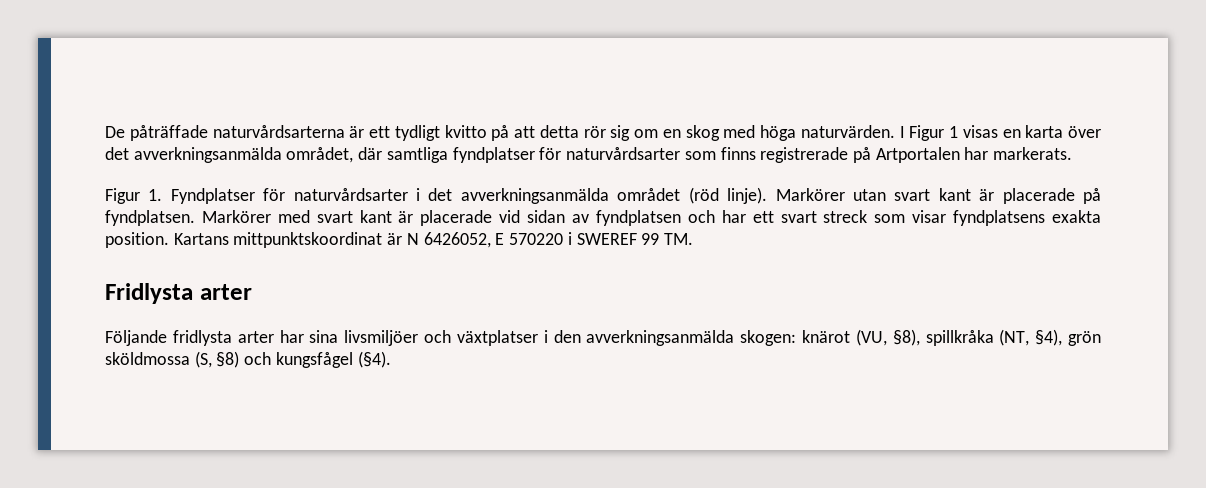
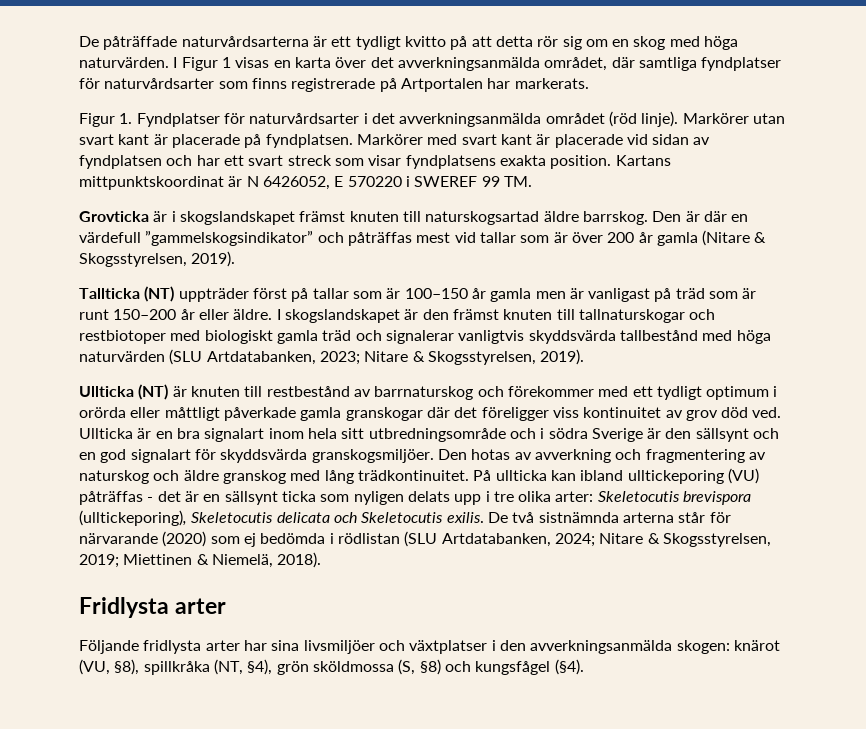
+ Grovticka är i skogslandskapet främst knuten till naturskogsartad äldre barrskog. Den är där en värdefull ”gammelskogsindikator” och påträffas mest vid tallar som är över 200 år gamla (Nitare & Skogsstyrelsen, 2019).
+ Tallticka (NT) uppträder först på tallar som är 100–150 år gamla men är vanligast på träd som är runt 150–200 år eller äldre. I skogslandskapet är den främst knuten till tallnaturskogar och restbiotoper med biologiskt gamla träd och signalerar vanligtvis skyddsvärda tallbestånd med höga naturvärden (SLU Artdatabanken, 2023; Nitare & Skogsstyrelsen, 2019).
+ Ullticka (NT) är knuten till restbestånd av barrnaturskog och förekommer med ett tydligt optimum i orörda eller måttligt påverkade gamla granskogar där det föreligger viss kontinuitet av grov död ved. Ullticka är en bra signalart inom hela sitt utbredningsområde och i södra Sverige är den sällsynt och en god signalart för skyddsvärda granskogsmiljöer. Den hotas av avverkning och fragmentering av naturskog och äldre granskog med lång trädkontinuitet. På ullticka kan ibland ulltickeporing (VU) påträffas - det är en sällsynt ticka som nyligen delats upp i tre olika arter: Skeletocutis brevispora (ulltickeporing), Skeletocutis delicata och Skeletocutis exilis. De två sistnämnda arterna står för närvarande (2020) som ej bedömda i rödlistan (SLU Artdatabanken, 2024; Nitare & Skogsstyrelsen, 2019; Miettinen & Niemelä, 2018).

